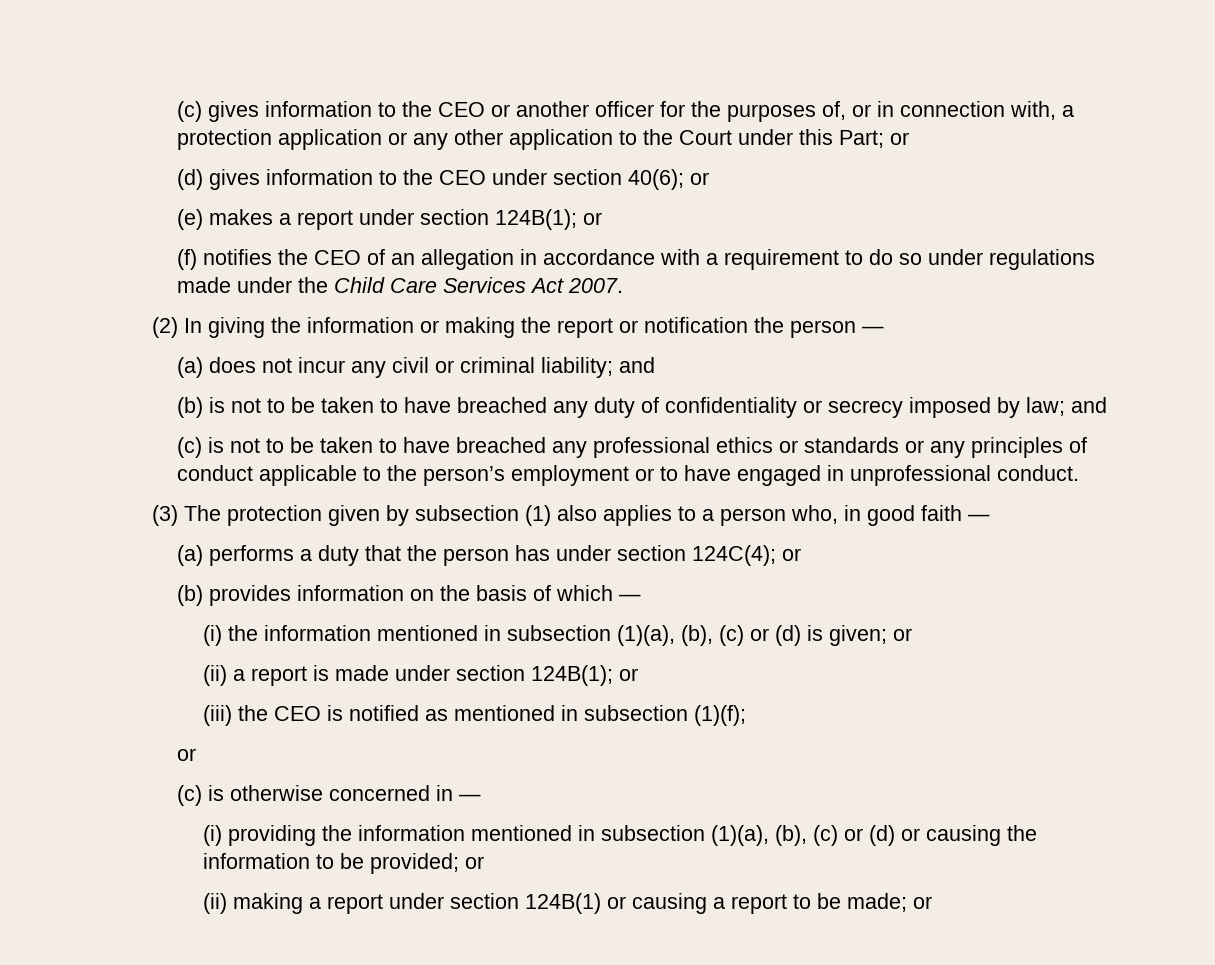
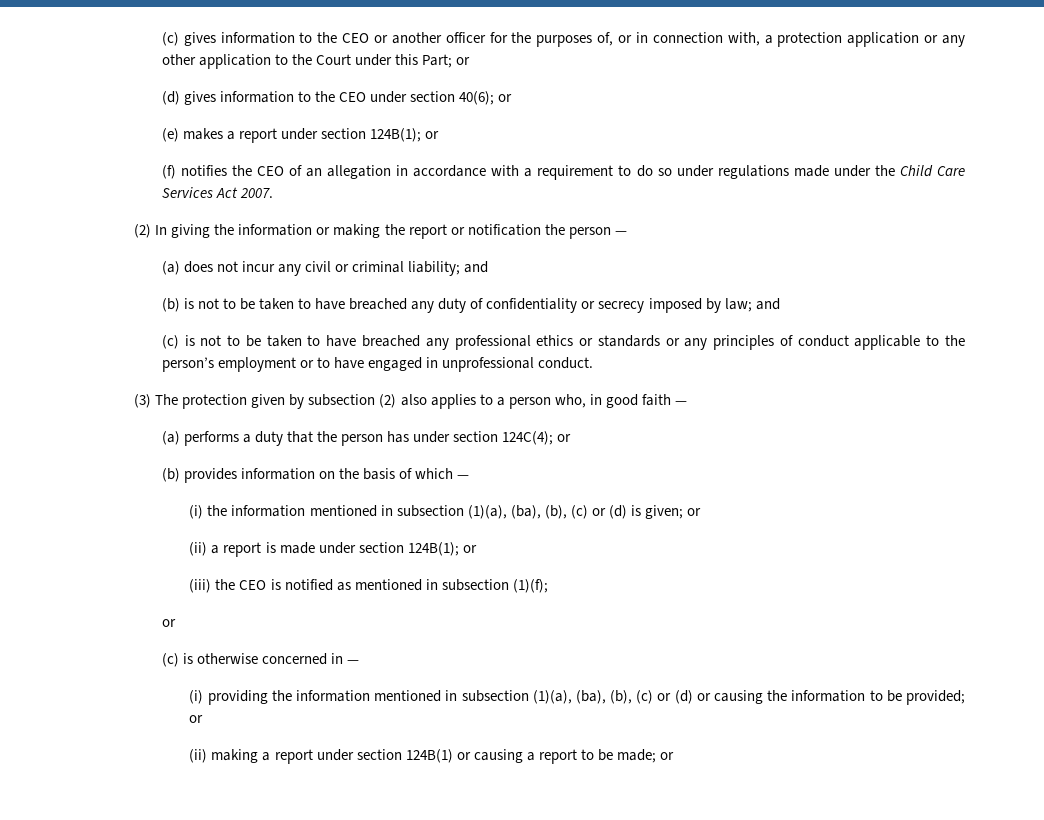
- (3) The protection given by subsection (1) also applies to a person who, in good faith —
+ (3) The protection given by subsection (2) also applies to a person who, in good faith —
- (i) the information mentioned in subsection (1)(a), (b), (c) or (d) is given; or
+ (i) the information mentioned in subsection (1)(a), (ba), (b), (c) or (d) is given; or
- (i) providing the information mentioned in subsection (1)(a), (b), (c) or (d) or causing the information to be provided; or
+ (i) providing the information mentioned in subsection (1)(a), (ba), (b), (c) or (d) or causing the information to be provided; or

